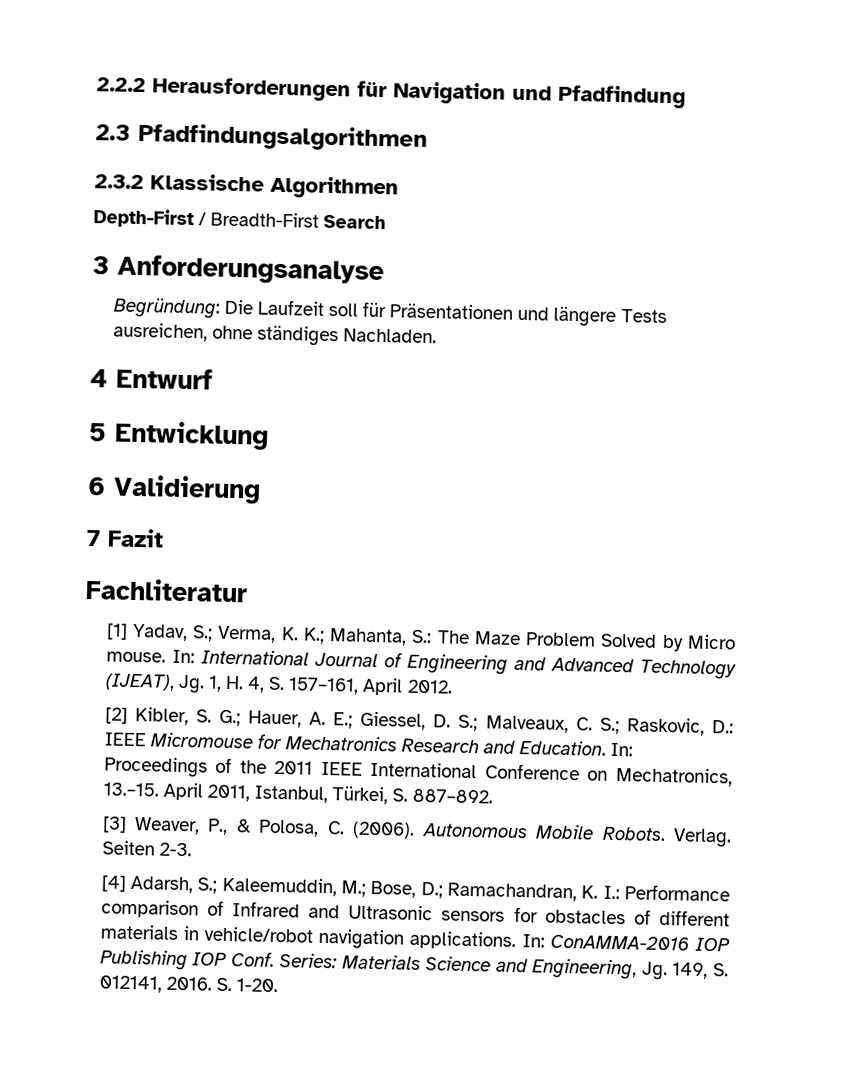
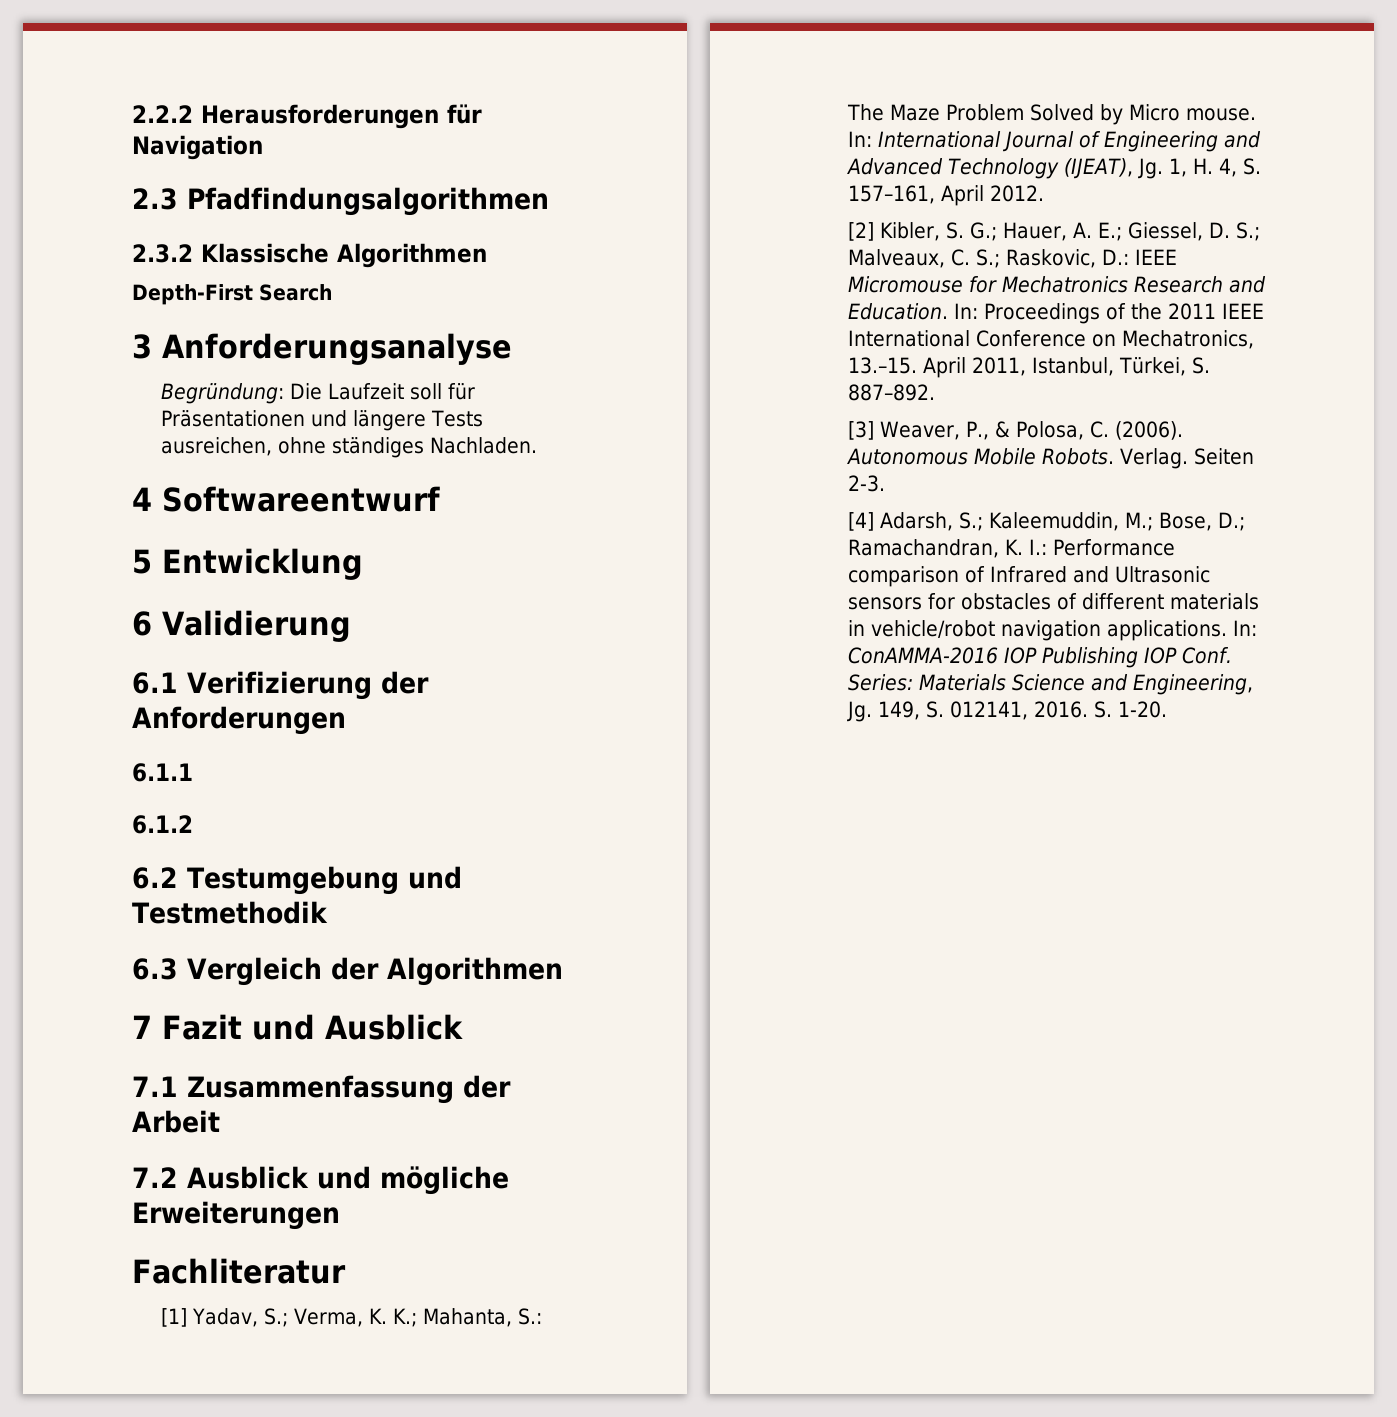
- 2.2.2 Herausforderungen für Navigation und Pfadfindung
+ 2.2.2 Herausforderungen für Navigation
- Depth-First / Breadth-First Search
+ Depth-First Search
- 4 Entwurf
+ 4 Softwareentwurf
- 7 Fazit
+ 6.1 Verifizierung der Anforderungen
+ 6.1.1
+ 6.1.2
+ 6.2 Testumgebung und Testmethodik
+ 6.3 Vergleich der Algorithmen
+ 7 Fazit und Ausblick
+ 7.1 Zusammenfassung der Arbeit
+ 7.2 Ausblick und mögliche Erweiterungen

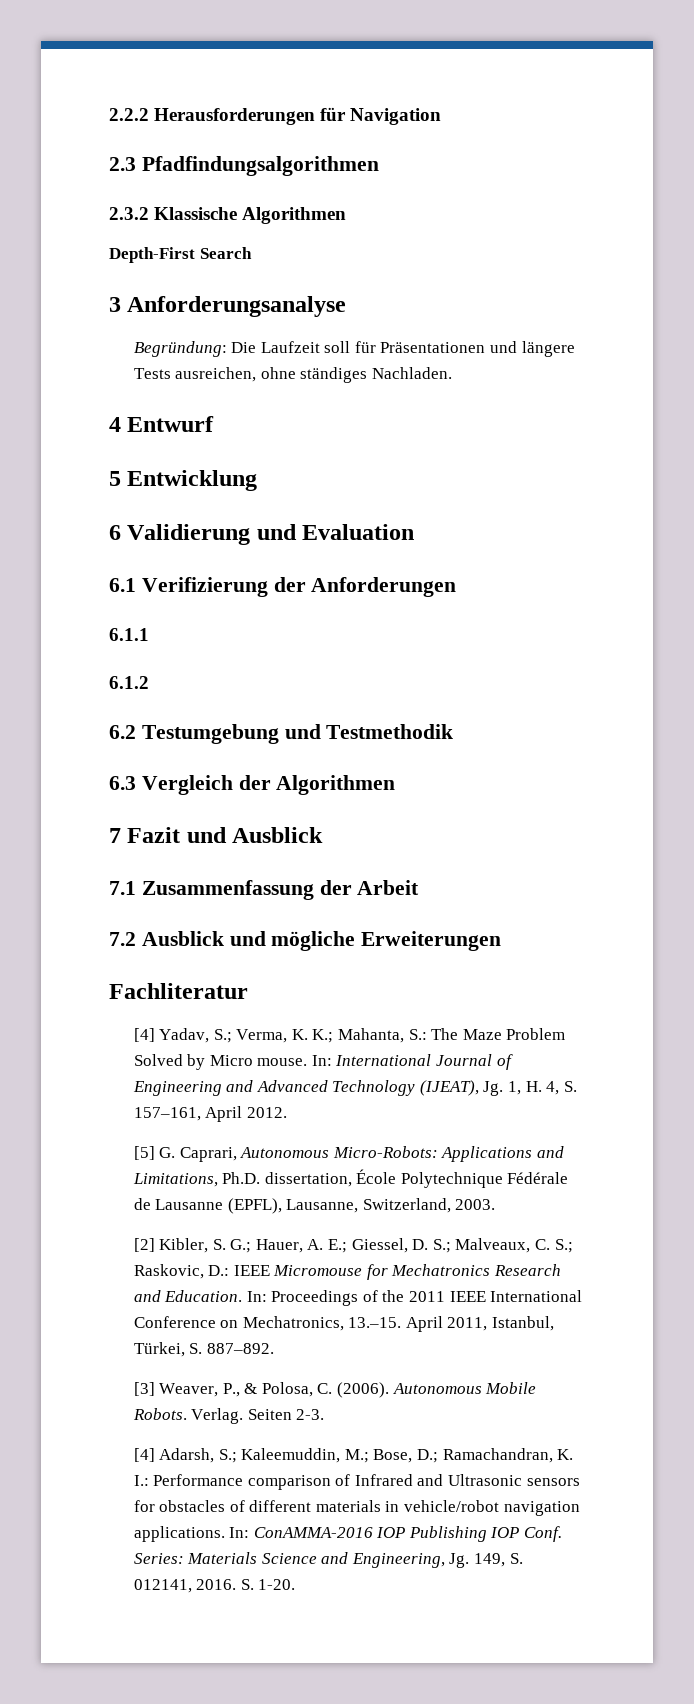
- 4 Softwareentwurf
+ 4 Entwurf
- 6 Validierung
+ 6 Validierung und Evaluation
- [1] Yadav, S.; Verma, K. K.; Mahanta, S.: The Maze Problem Solved by Micro mouse.
+ [4] Yadav, S.; Verma, K. K.; Mahanta, S.: The Maze Problem Solved by Micro mouse.
+ [5] G. Caprari, Autonomous Micro-Robots: Applications and Limitations, Ph.D. dissertation, École Polytechnique Fédérale de Lausanne (EPFL), Lausanne, Switzerland, 2003.

